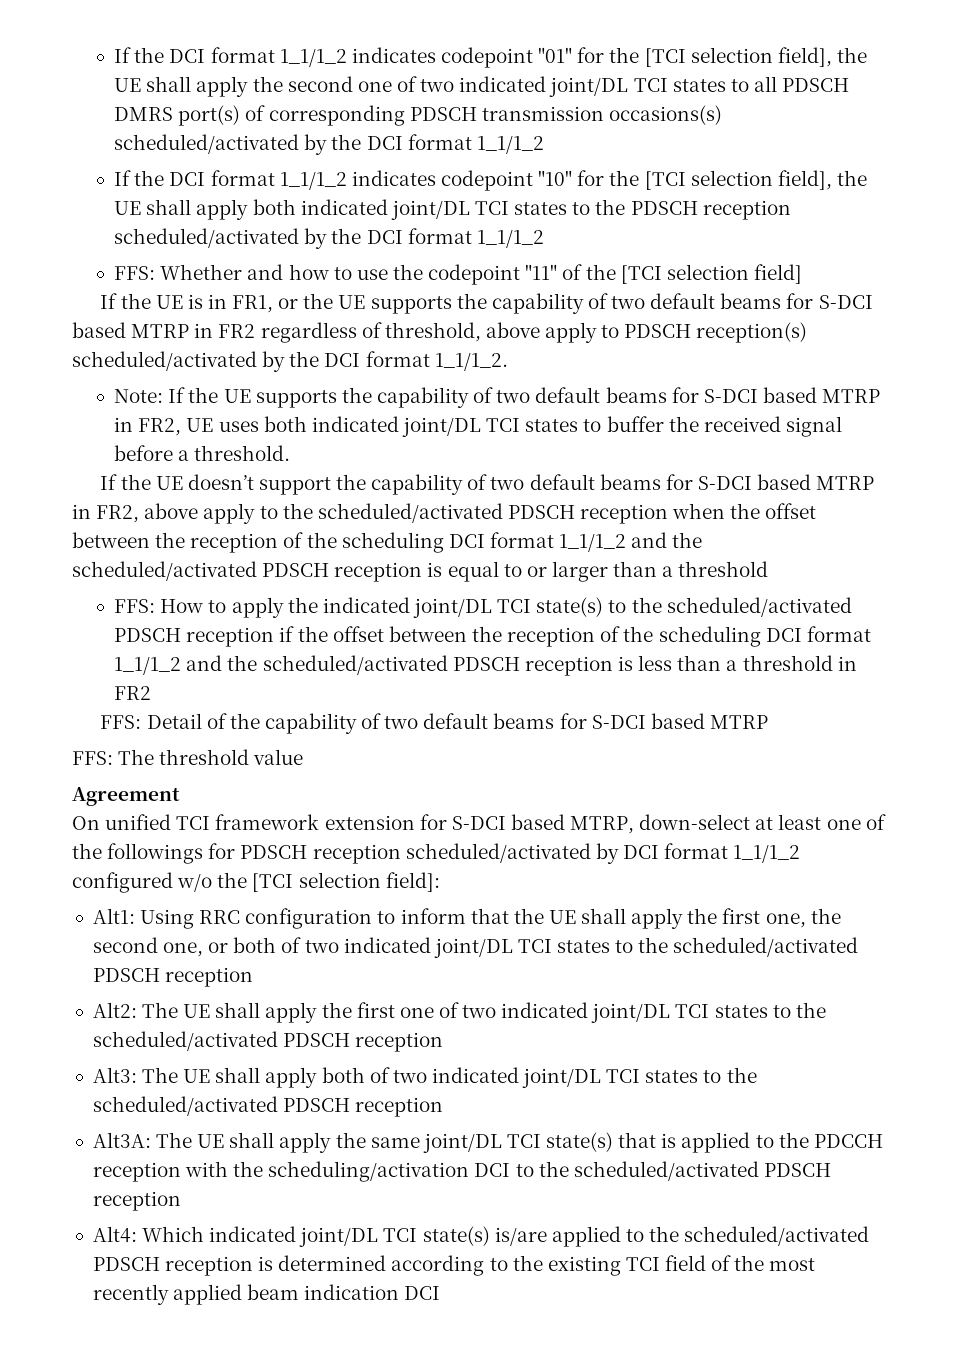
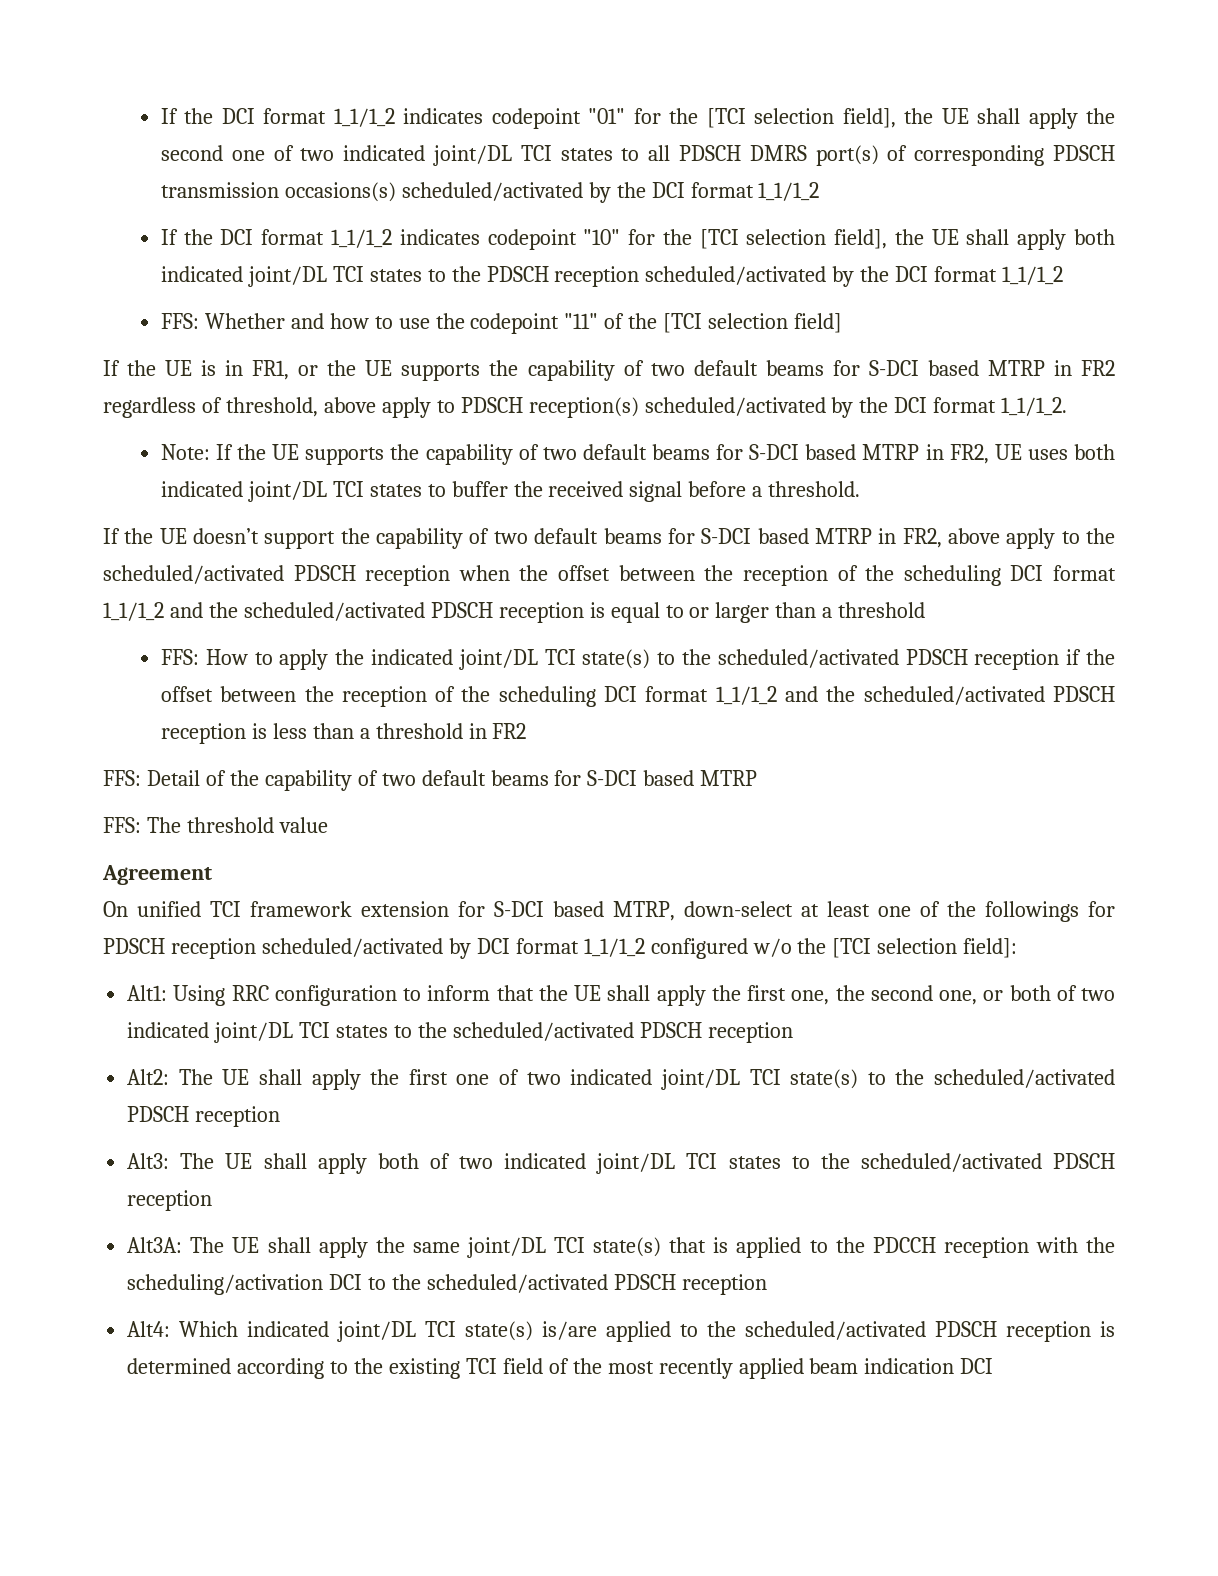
- Alt2: The UE shall apply the first one of two indicated joint/DL TCI states to the scheduled/activated PDSCH reception
+ Alt2: The UE shall apply the first one of two indicated joint/DL TCI state(s) to the scheduled/activated PDSCH reception

